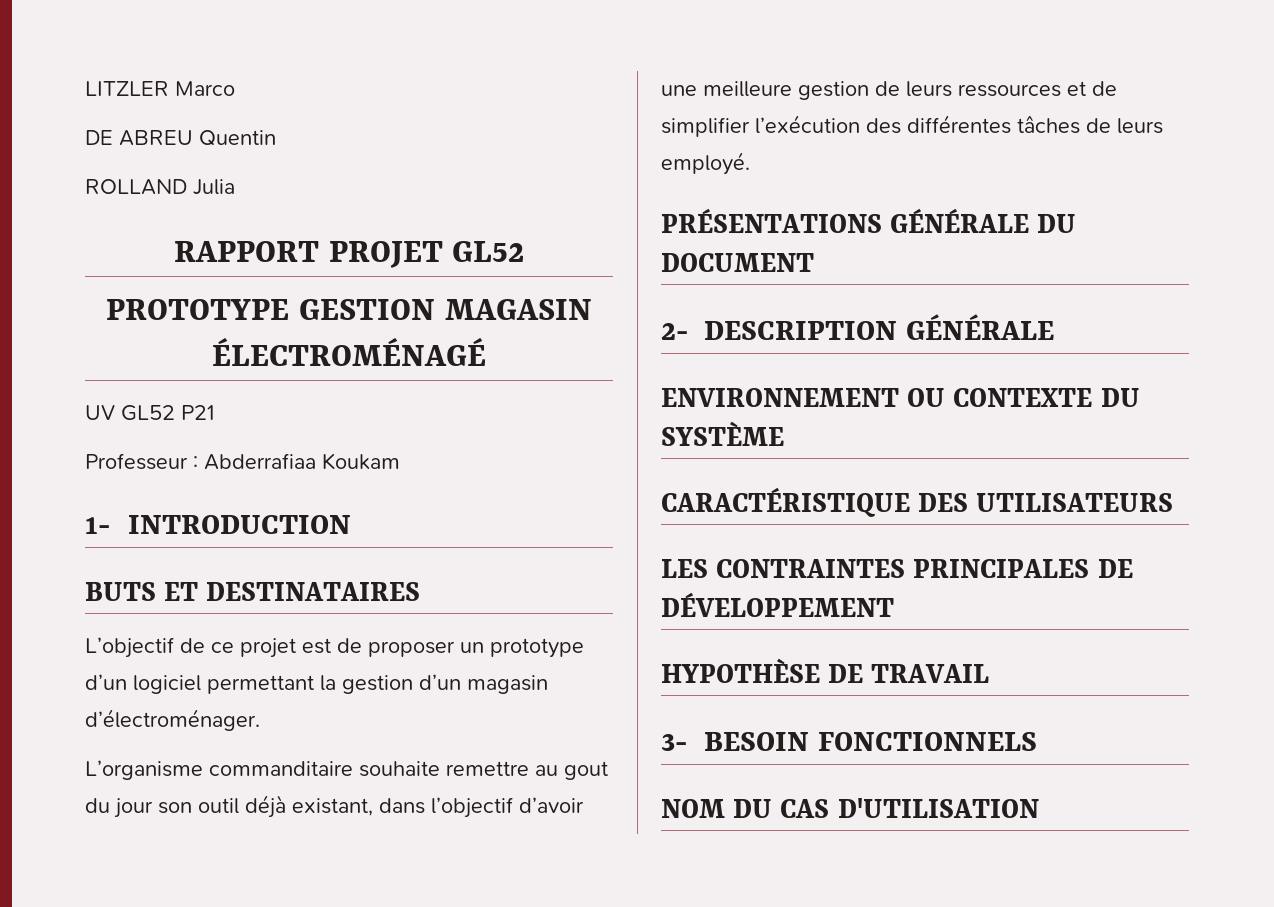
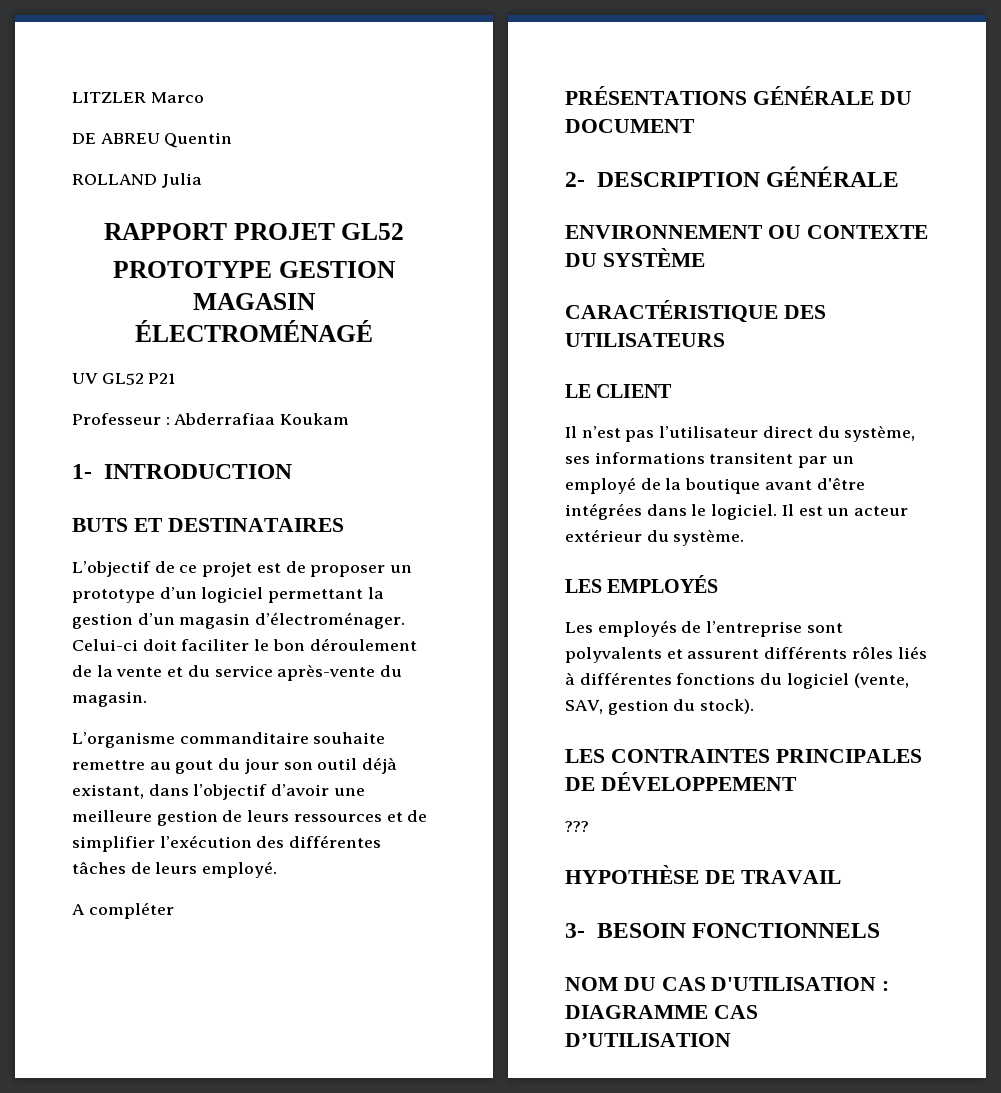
+ Celui-ci doit faciliter le bon déroulement de la vente et du service après-vente du magasin.
+ A compléter
+ LE CLIENT
+ Il n’est pas l’utilisateur direct du système, ses informations transitent par un employé de la boutique avant d'être intégrées dans le logiciel. Il est un acteur extérieur du système.
+ LES EMPLOYÉS
+ Les employés de l’entreprise sont polyvalents et assurent différents rôles liés à différentes fonctions du logiciel (vente, SAV, gestion du stock).
+ ???
- NOM DU CAS D'UTILISATION
+ NOM DU CAS D'UTILISATION : DIAGRAMME CAS D’UTILISATION

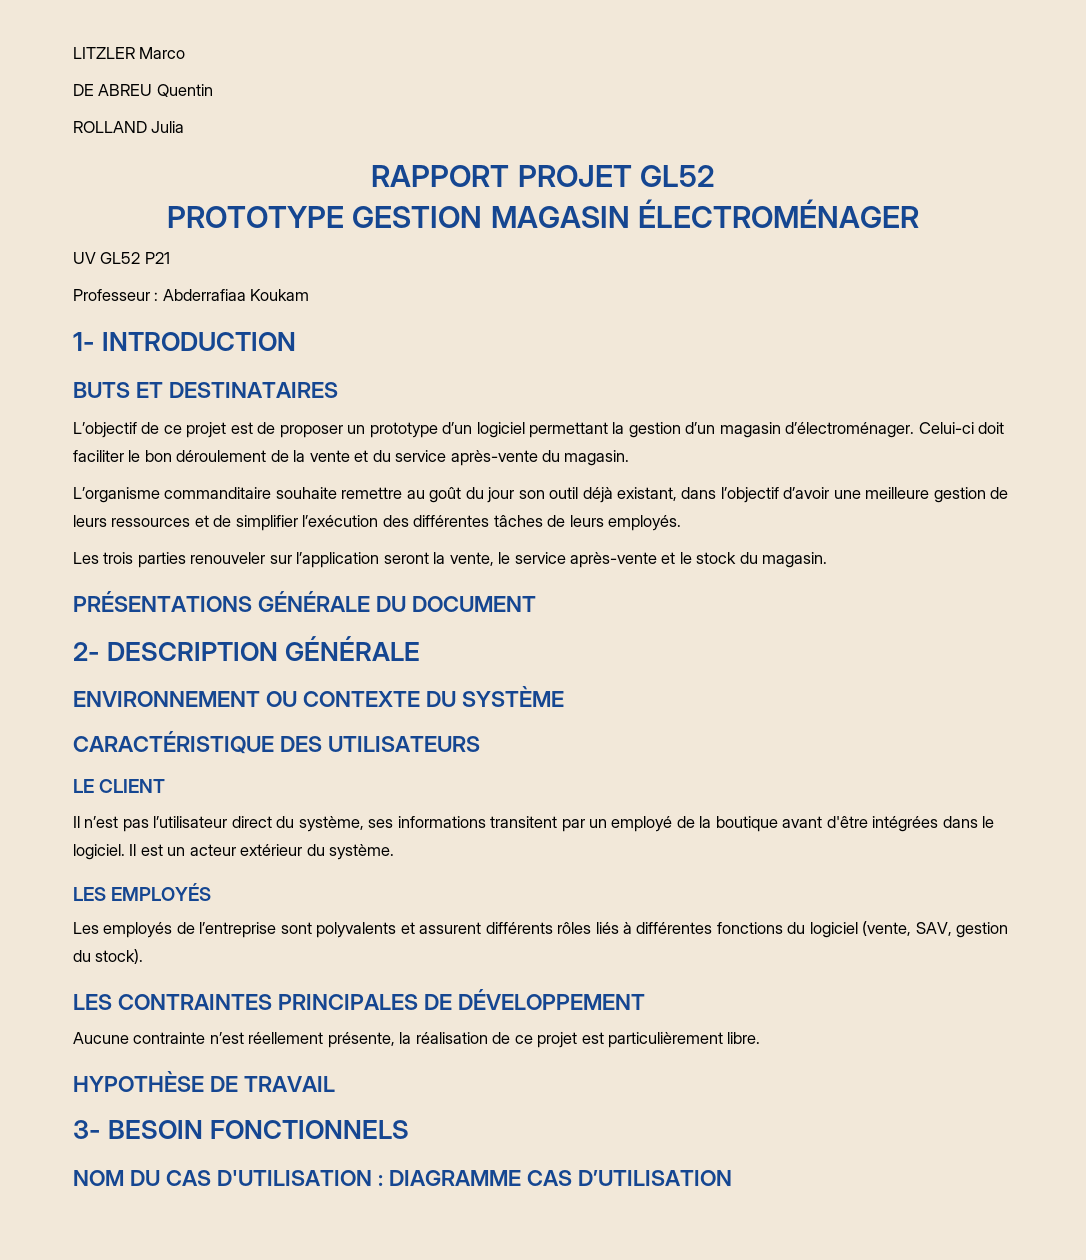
- PROTOTYPE GESTION MAGASIN ÉLECTROMÉNAGÉ
+ PROTOTYPE GESTION MAGASIN ÉLECTROMÉNAGER
- L’organisme commanditaire souhaite remettre au gout du jour son outil déjà existant, dans l’objectif d’avoir une meilleure gestion de leurs ressources et de simplifier l’exécution des différentes tâches de leurs employé.
- A compléter
+ L’organisme commanditaire souhaite remettre au goût du jour son outil déjà existant, dans l’objectif d’avoir une meilleure gestion de leurs ressources et de simplifier l’exécution des différentes tâches de leurs employés.
+ Les trois parties renouveler sur l’application seront la vente, le service après-vente et le stock du magasin.
- ???
+ Aucune contrainte n’est réellement présente, la réalisation de ce projet est particulièrement libre.

